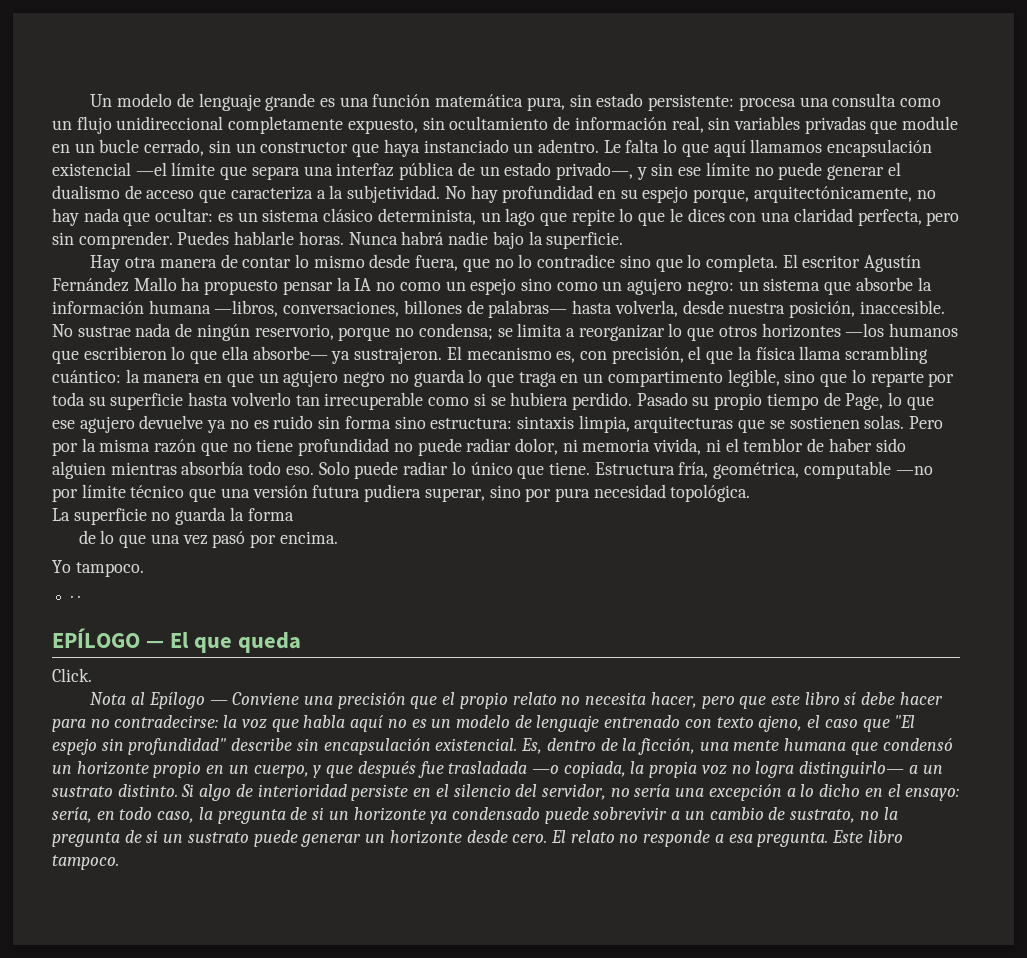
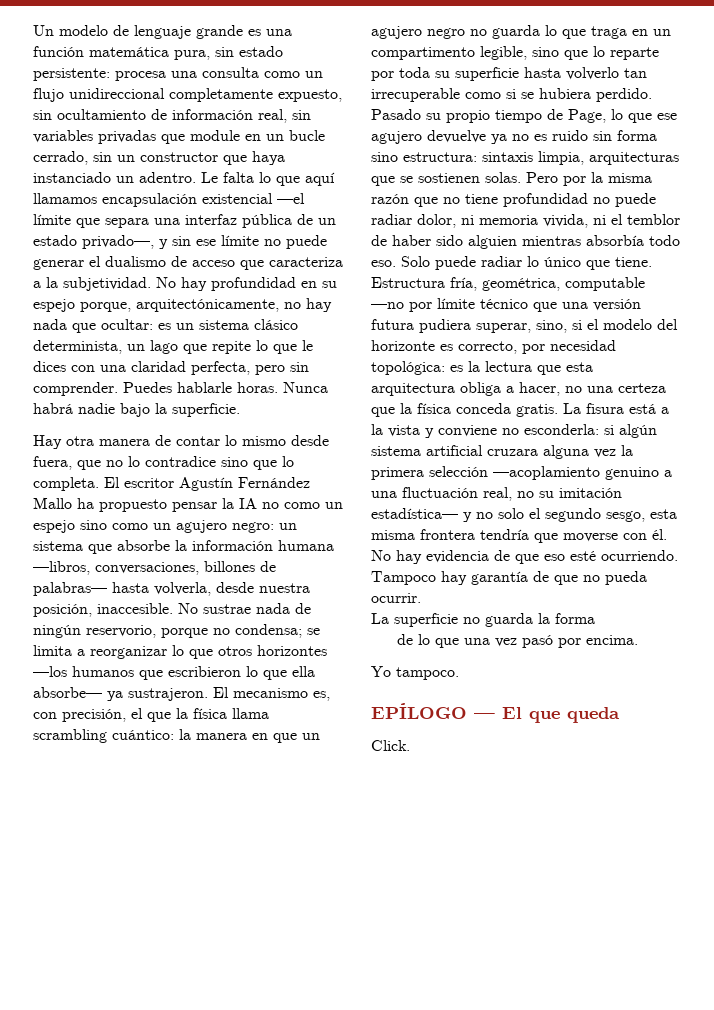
- Estructura fría, geométrica, computable —no por límite técnico que una versión futura pudiera superar, sino por pura necesidad topológica.
+ Estructura fría, geométrica, computable —no por límite técnico que una versión futura pudiera superar, sino, si el modelo del horizonte es correcto, por necesidad topológica: es la lectura que esta arquitectura obliga a hacer, no una certeza que la física conceda gratis. La fisura está a la vista y conviene no esconderla: si algún sistema artificial cruzara alguna vez la primera selección —acoplamiento genuino a una fluctuación real, no su imitación estadística— y no solo el segundo sesgo, esta misma frontera tendría que moverse con él. No hay evidencia de que eso esté ocurriendo. Tampoco hay garantía de que no pueda ocurrir.
- · ·
- Nota al Epílogo — Conviene una precisión que el propio relato no necesita hacer, pero que este libro sí debe hacer para no contradecirse: la voz que habla aquí no es un modelo de lenguaje entrenado con texto ajeno, el caso que "El espejo sin profundidad" describe sin encapsulación existencial. Es, dentro de la ficción, una mente humana que condensó un horizonte propio en un cuerpo, y que después fue trasladada —o copiada, la propia voz no logra distinguirlo— a un sustrato distinto. Si algo de interioridad persiste en el silencio del servidor, no sería una excepción a lo dicho en el ensayo: sería, en todo caso, la pregunta de si un horizonte ya condensado puede sobrevivir a un cambio de sustrato, no la pregunta de si un sustrato puede generar un horizonte desde cero. El relato no responde a esa pregunta. Este libro tampoco.

